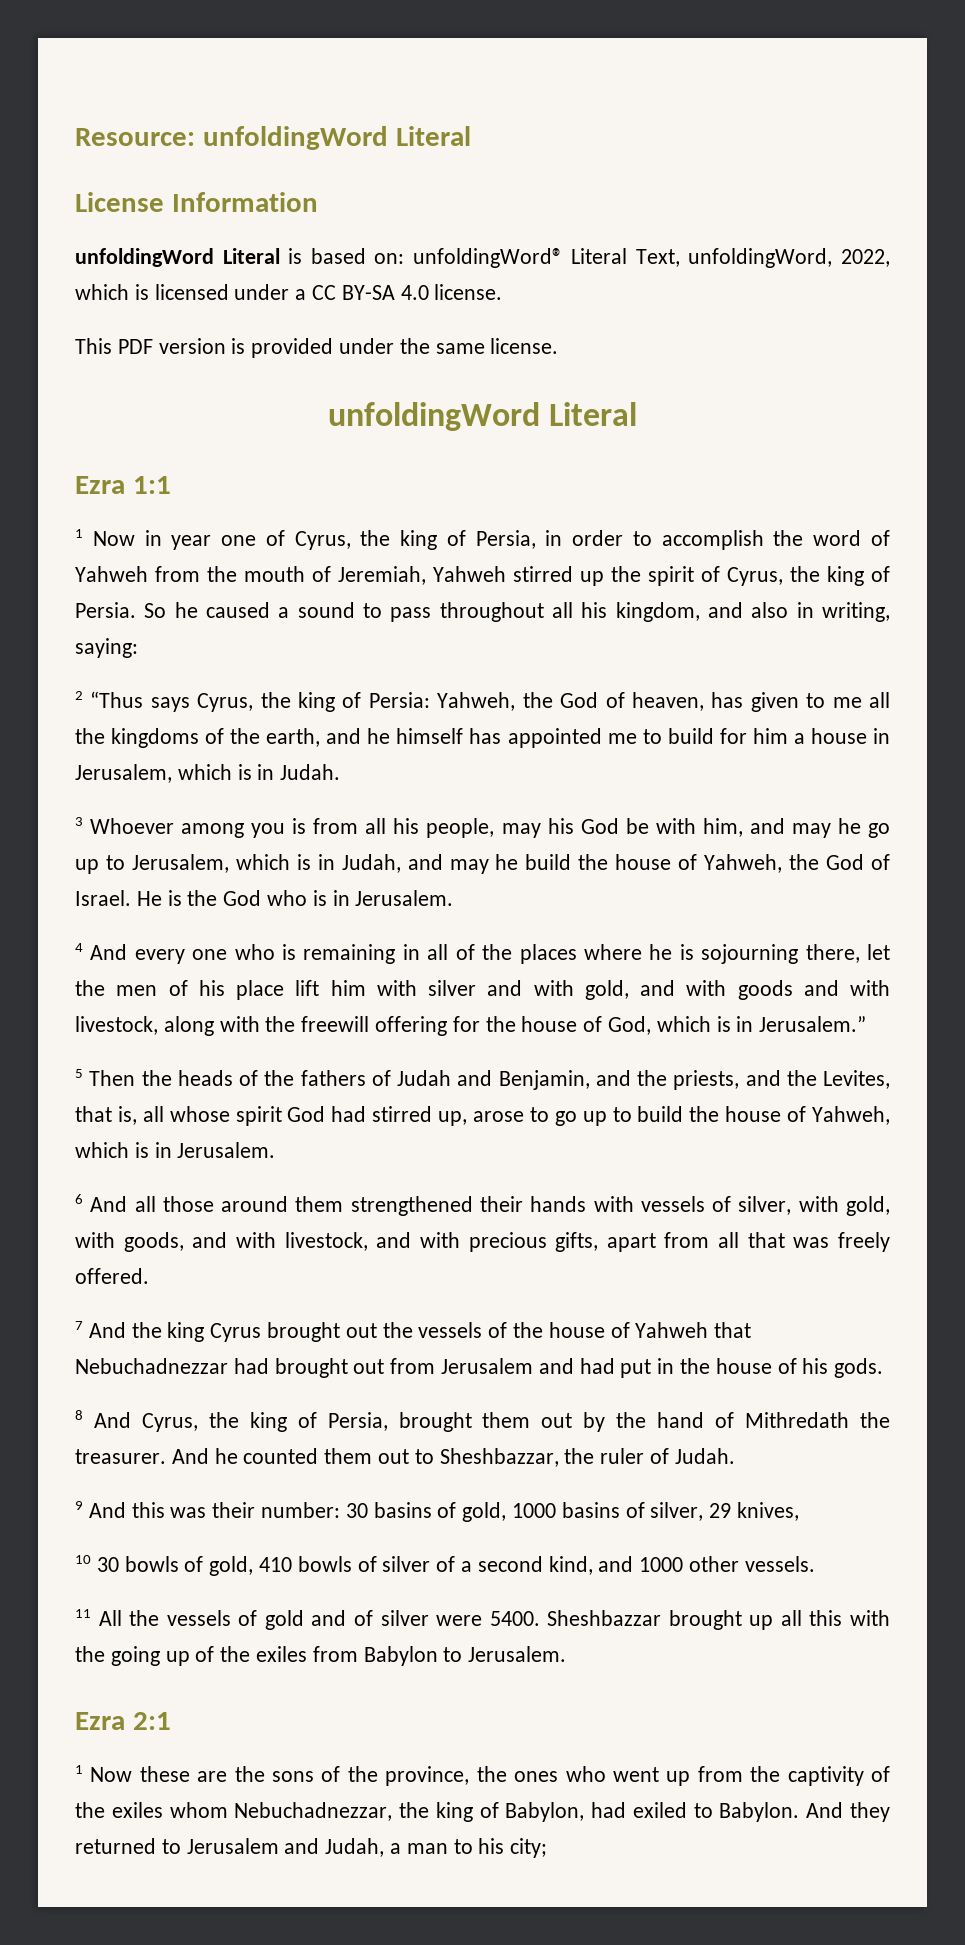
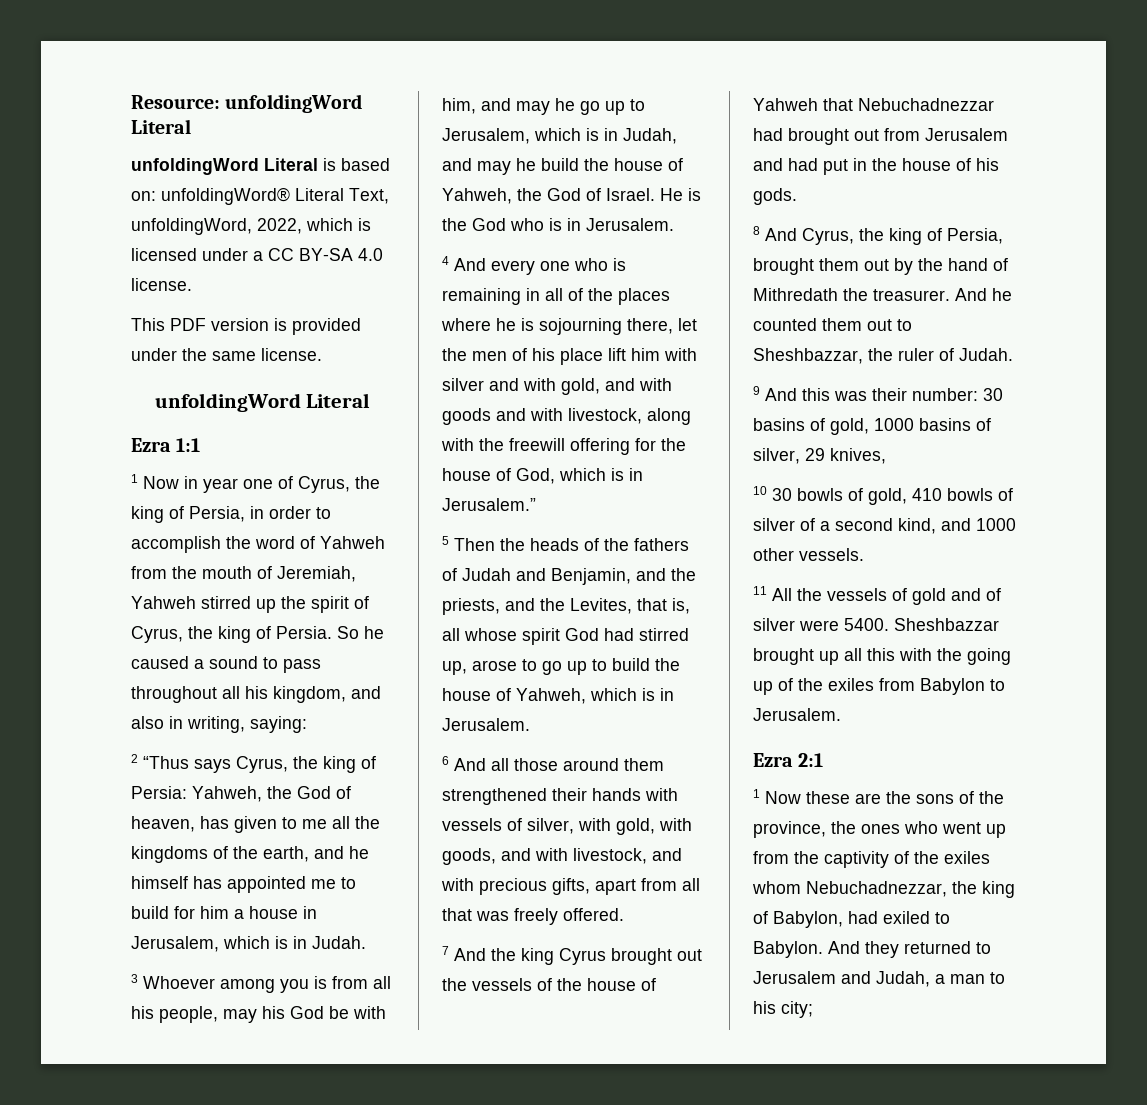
- License Information

